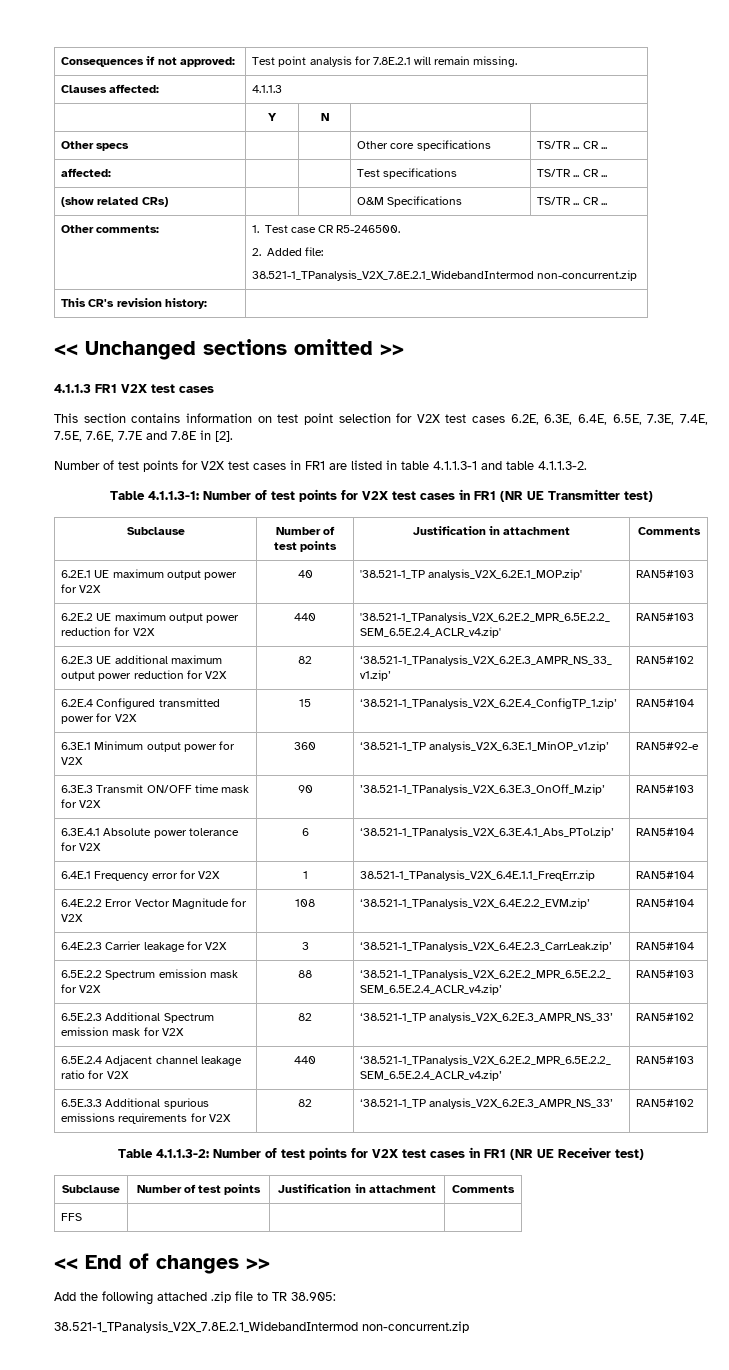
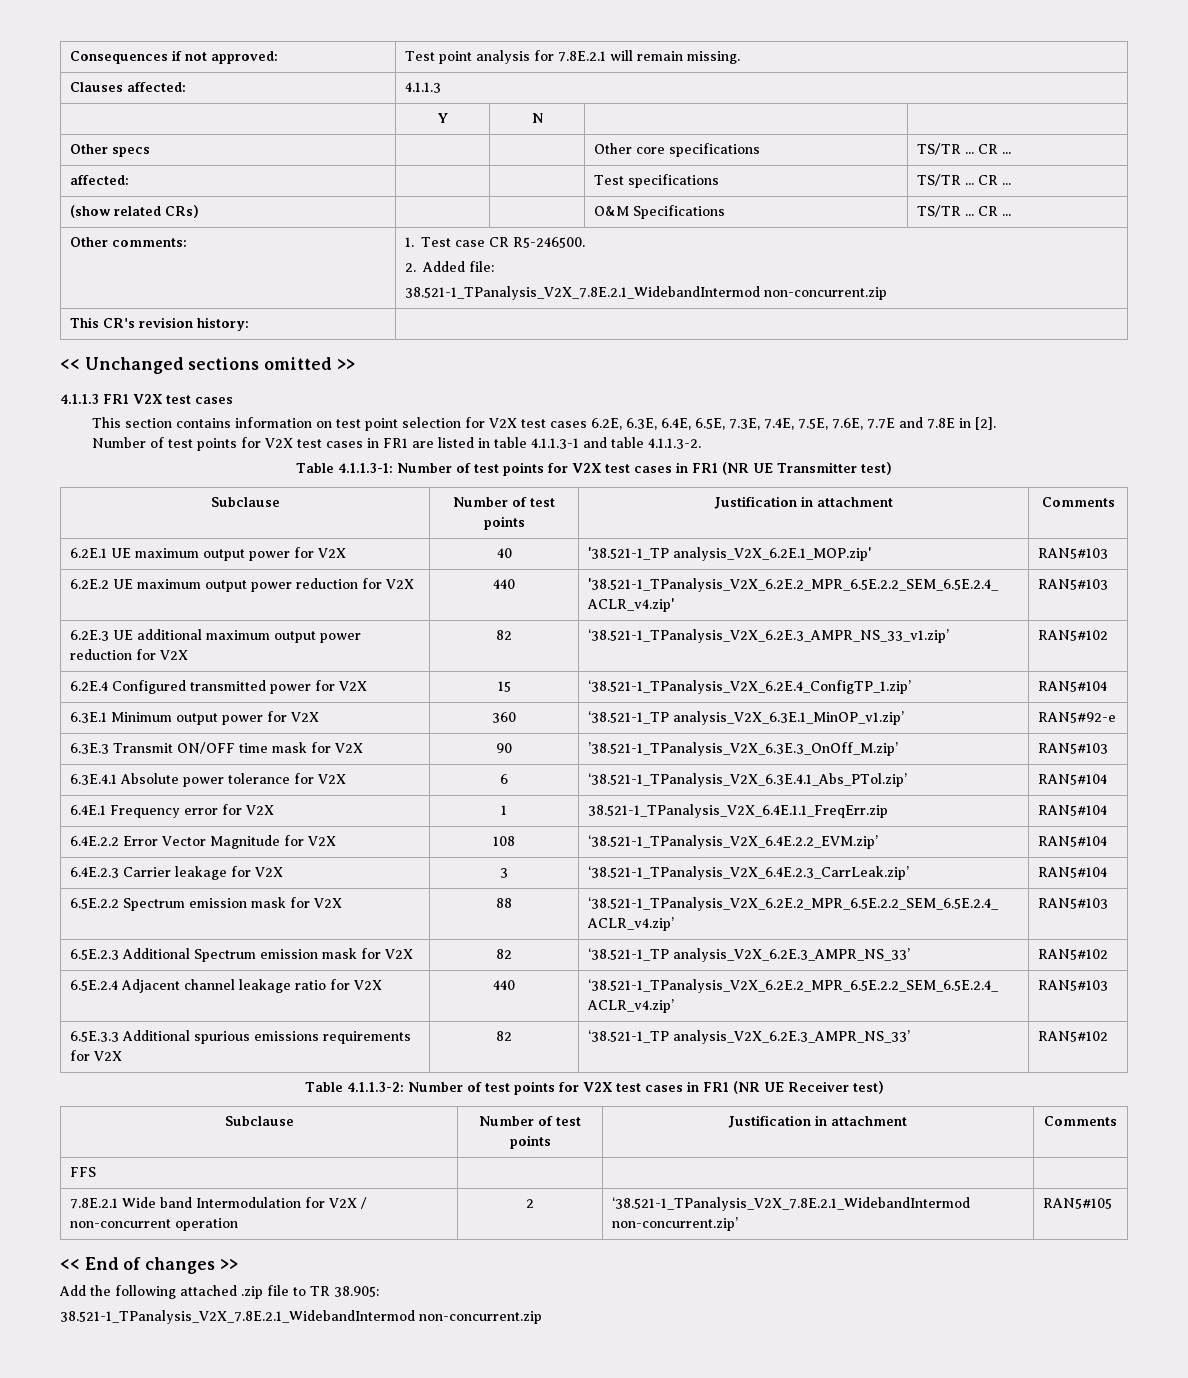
+ 7.8E.2.1 Wide band Intermodulation for V2X / non-concurrent operation | 2 | ‘38.521-1_TPanalysis_V2X_7.8E.2.1_WidebandIntermod non-concurrent.zip’ | RAN5#105

